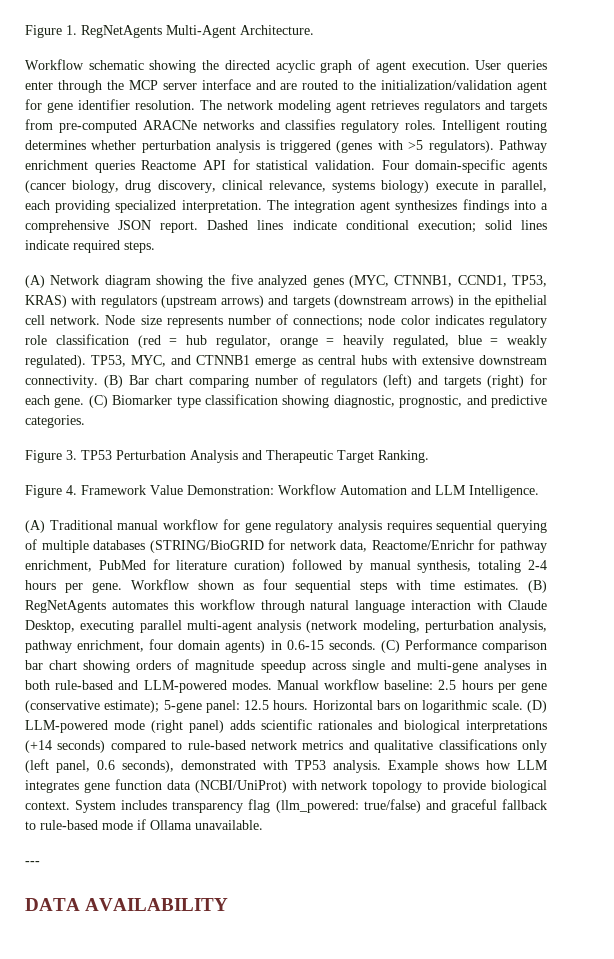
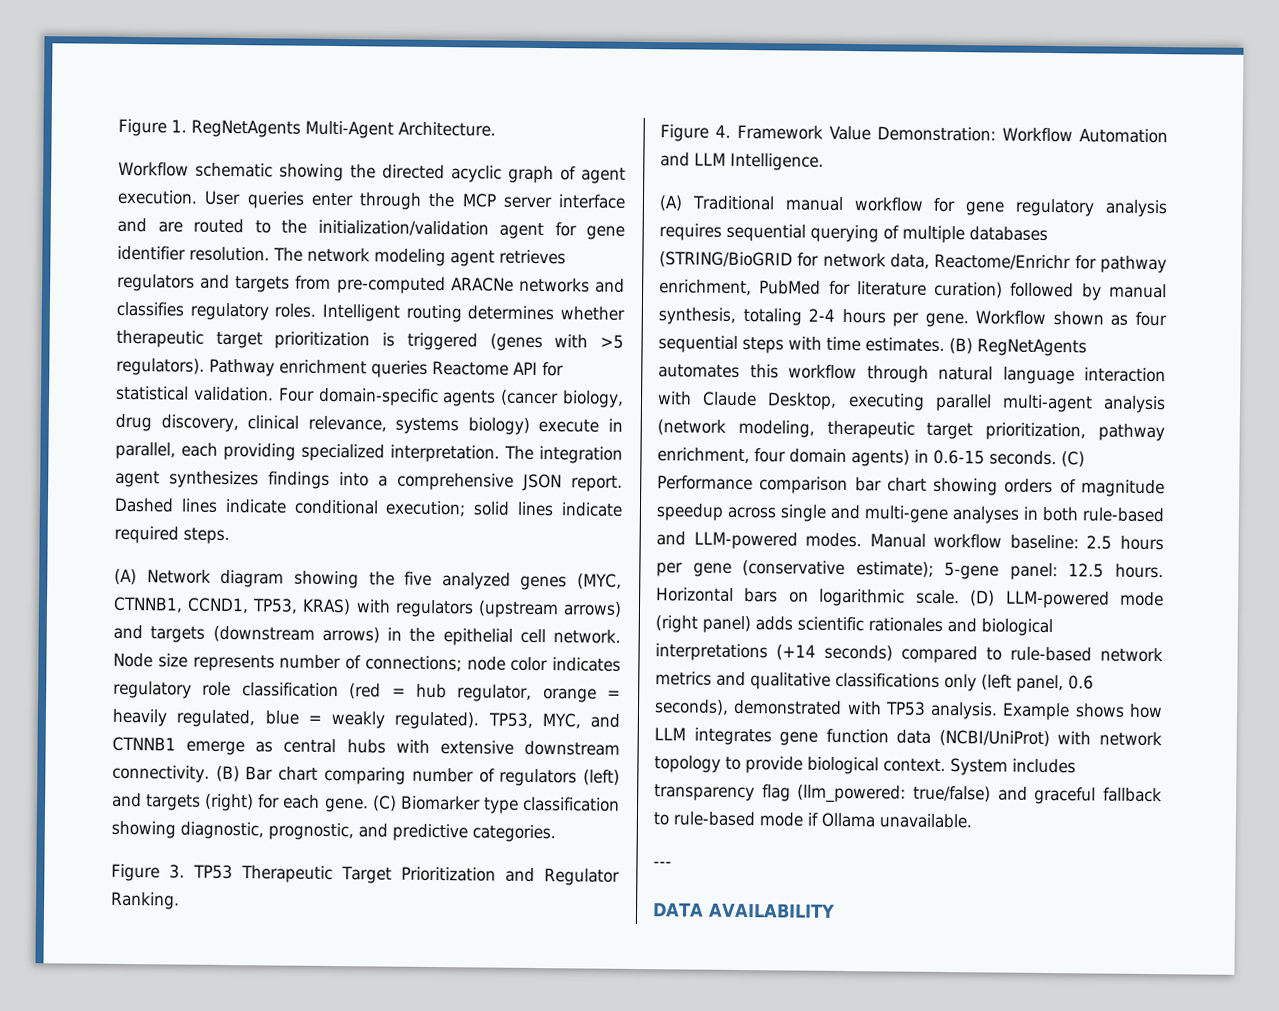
- Intelligent routing determines whether perturbation analysis is triggered (genes with >5 regulators).
+ Intelligent routing determines whether therapeutic target prioritization is triggered (genes with >5 regulators).
- Figure 3. TP53 Perturbation Analysis and Therapeutic Target Ranking.
+ Figure 3. TP53 Therapeutic Target Prioritization and Regulator Ranking.
- (B) RegNetAgents automates this workflow through natural language interaction with Claude Desktop, executing parallel multi-agent analysis (network modeling, perturbation analysis, pathway enrichment, four domain agents) in 0.6-15 seconds.
+ (B) RegNetAgents automates this workflow through natural language interaction with Claude Desktop, executing parallel multi-agent analysis (network modeling, therapeutic target prioritization, pathway enrichment, four domain agents) in 0.6-15 seconds.

